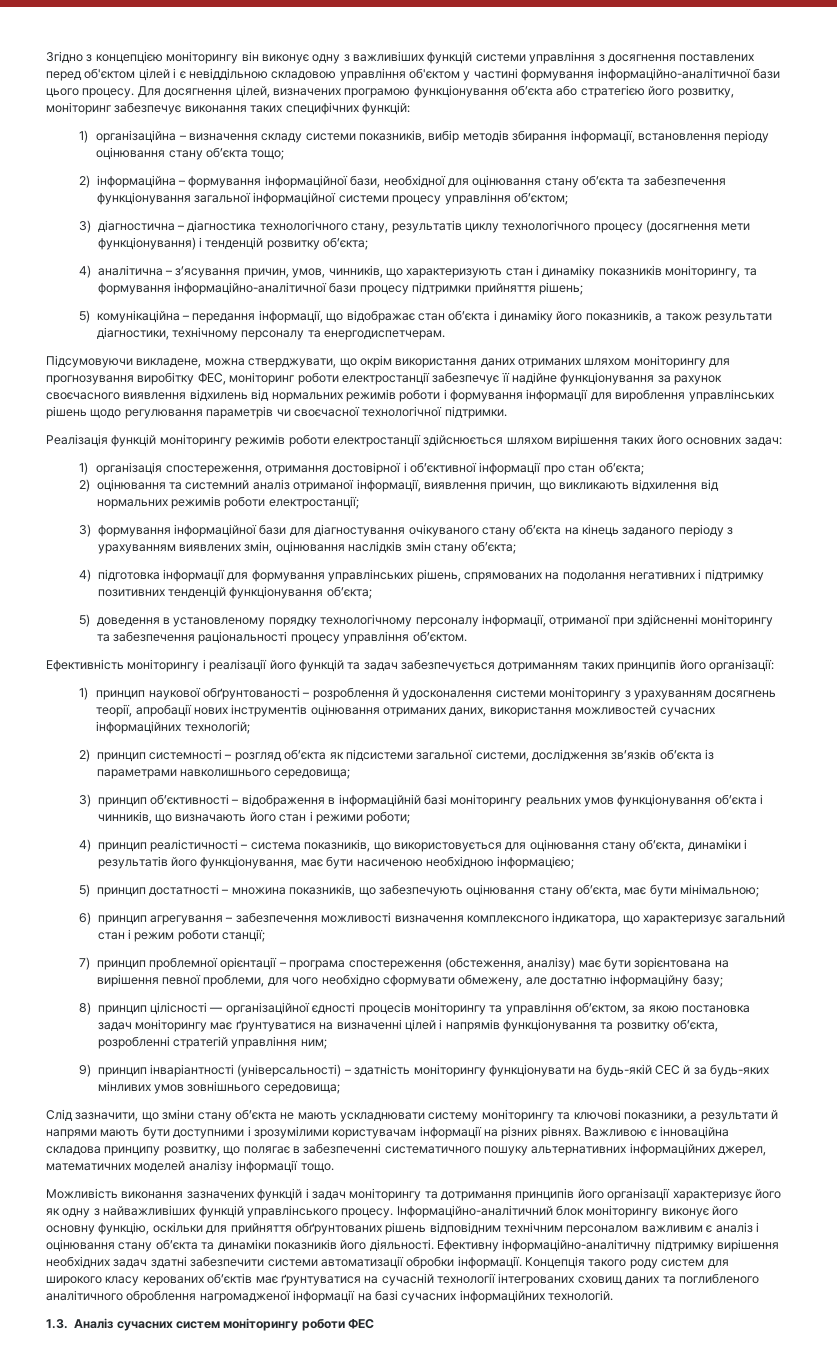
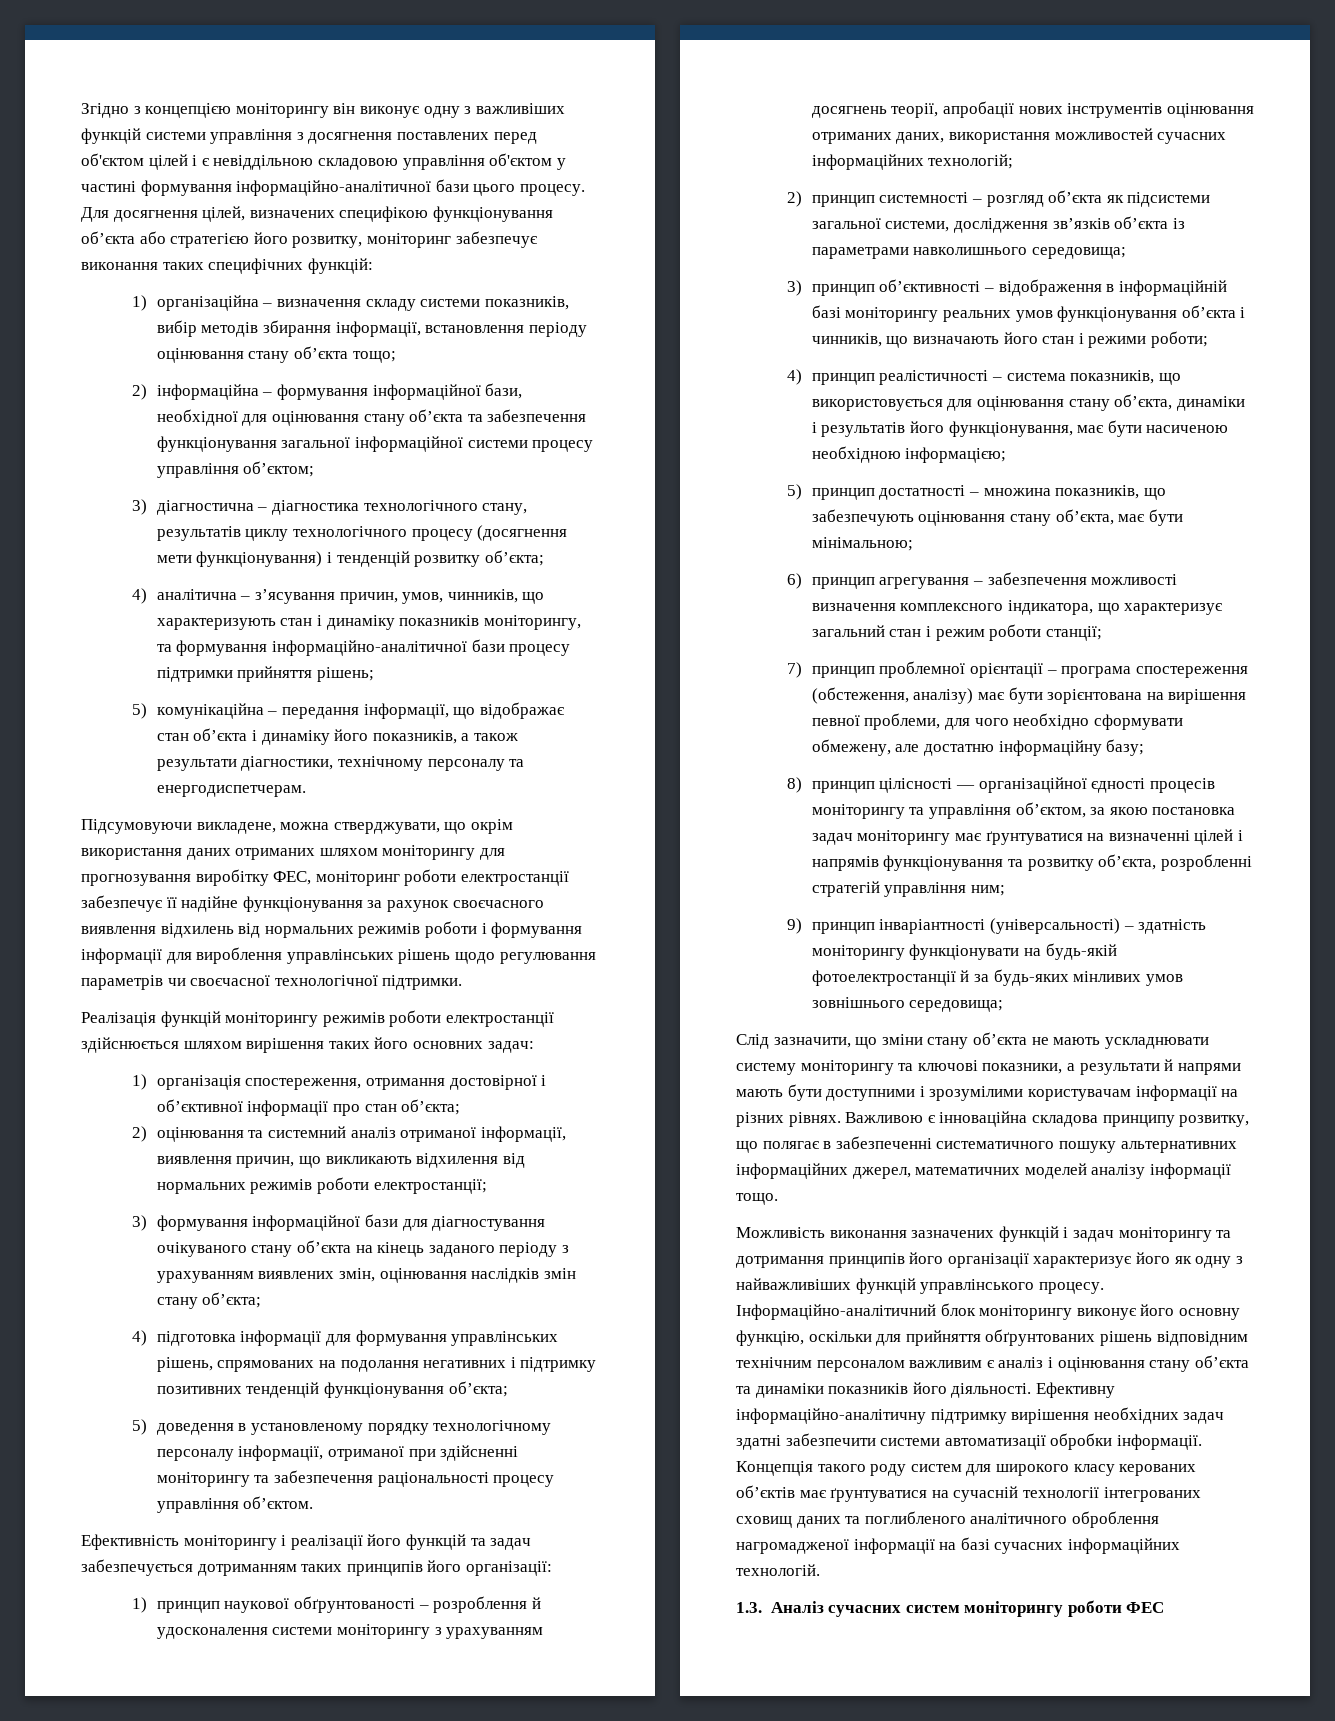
- Для досягнення цілей, визначених програмою функціонування об’єкта або стратегією його розвитку, моніторинг забезпечує виконання таких специфічних функцій:
+ Для досягнення цілей, визначених специфікою функціонування об’єкта або стратегією його розвитку, моніторинг забезпечує виконання таких специфічних функцій:
- 9) принцип інваріантності (універсальності) – здатність моніторингу функціонувати на будь-якій СЕС й за будь-яких мінливих умов зовнішнього середовища;
+ 9) принцип інваріантності (універсальності) – здатність моніторингу функціонувати на будь-якій фотоелектростанції й за будь-яких мінливих умов зовнішнього середовища;

